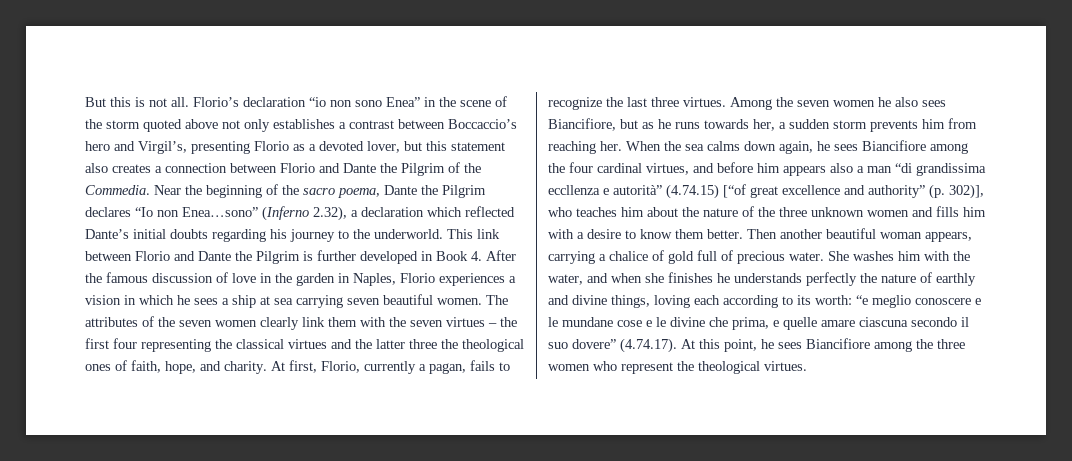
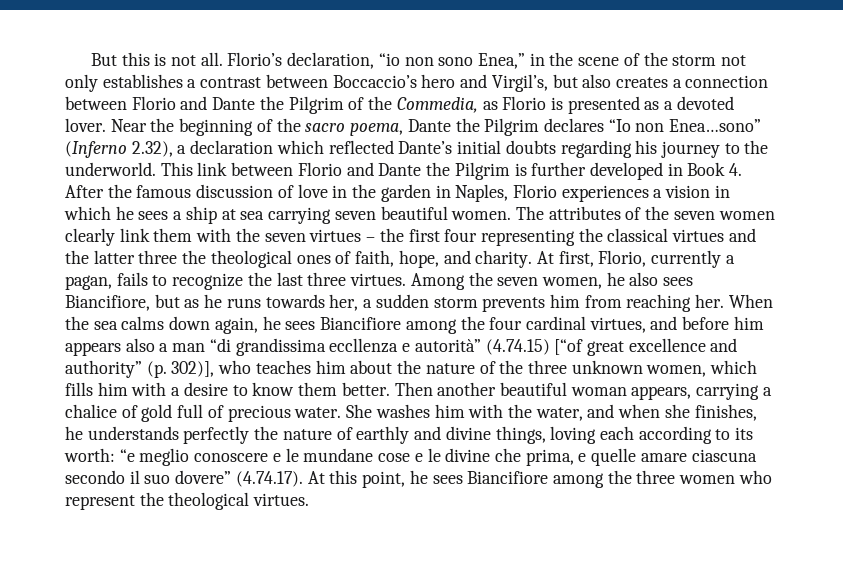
- Florio’s declaration “io non sono Enea” in the scene of the storm quoted above not only establishes a contrast between Boccaccio’s hero and Virgil’s, presenting Florio as a devoted lover, but this statement also creates a connection between Florio and Dante the Pilgrim of the Commedia.
+ Florio’s declaration, “io non sono Enea,” in the scene of the storm not only establishes a contrast between Boccaccio’s hero and Virgil’s, but also creates a connection between Florio and Dante the Pilgrim of the Commedia, as Florio is presented as a devoted lover.
- Among the seven women he also sees Biancifiore, but as he runs towards her, a sudden storm prevents him from reaching her.
+ Among the seven women, he also sees Biancifiore, but as he runs towards her, a sudden storm prevents him from reaching her.
- When the sea calms down again, he sees Biancifiore among the four cardinal virtues, and before him appears also a man “di grandissima eccllenza e autorità” (4.74.15) [“of great excellence and authority” (p. 302)], who teaches him about the nature of the three unknown women and fills him with a desire to know them better.
+ When the sea calms down again, he sees Biancifiore among the four cardinal virtues, and before him appears also a man “di grandissima eccllenza e autorità” (4.74.15) [“of great excellence and authority” (p. 302)], who teaches him about the nature of the three unknown women, which fills him with a desire to know them better.
- She washes him with the water, and when she finishes he understands perfectly the nature of earthly and divine things, loving each according to its worth:
+ She washes him with the water, and when she finishes, he understands perfectly the nature of earthly and divine things, loving each according to its worth:

